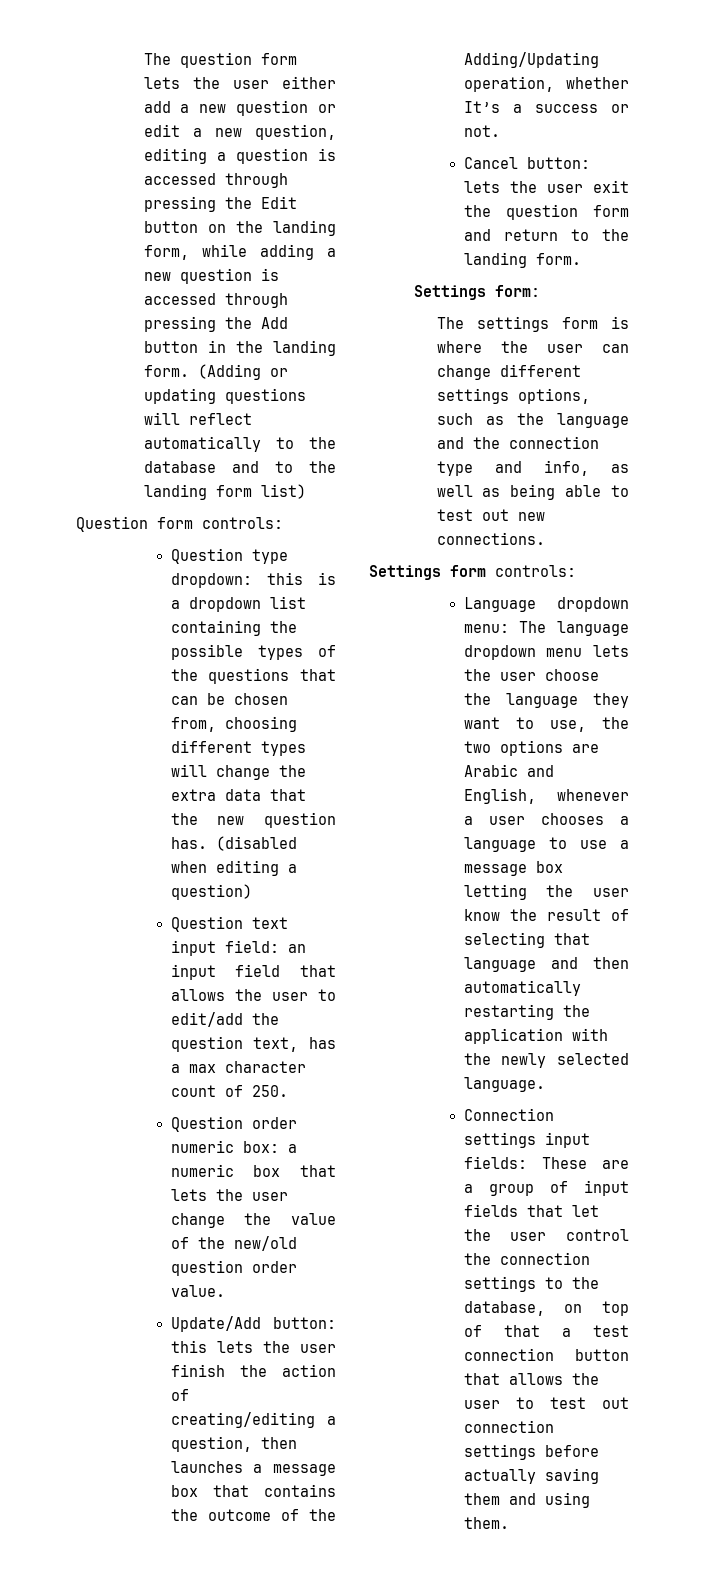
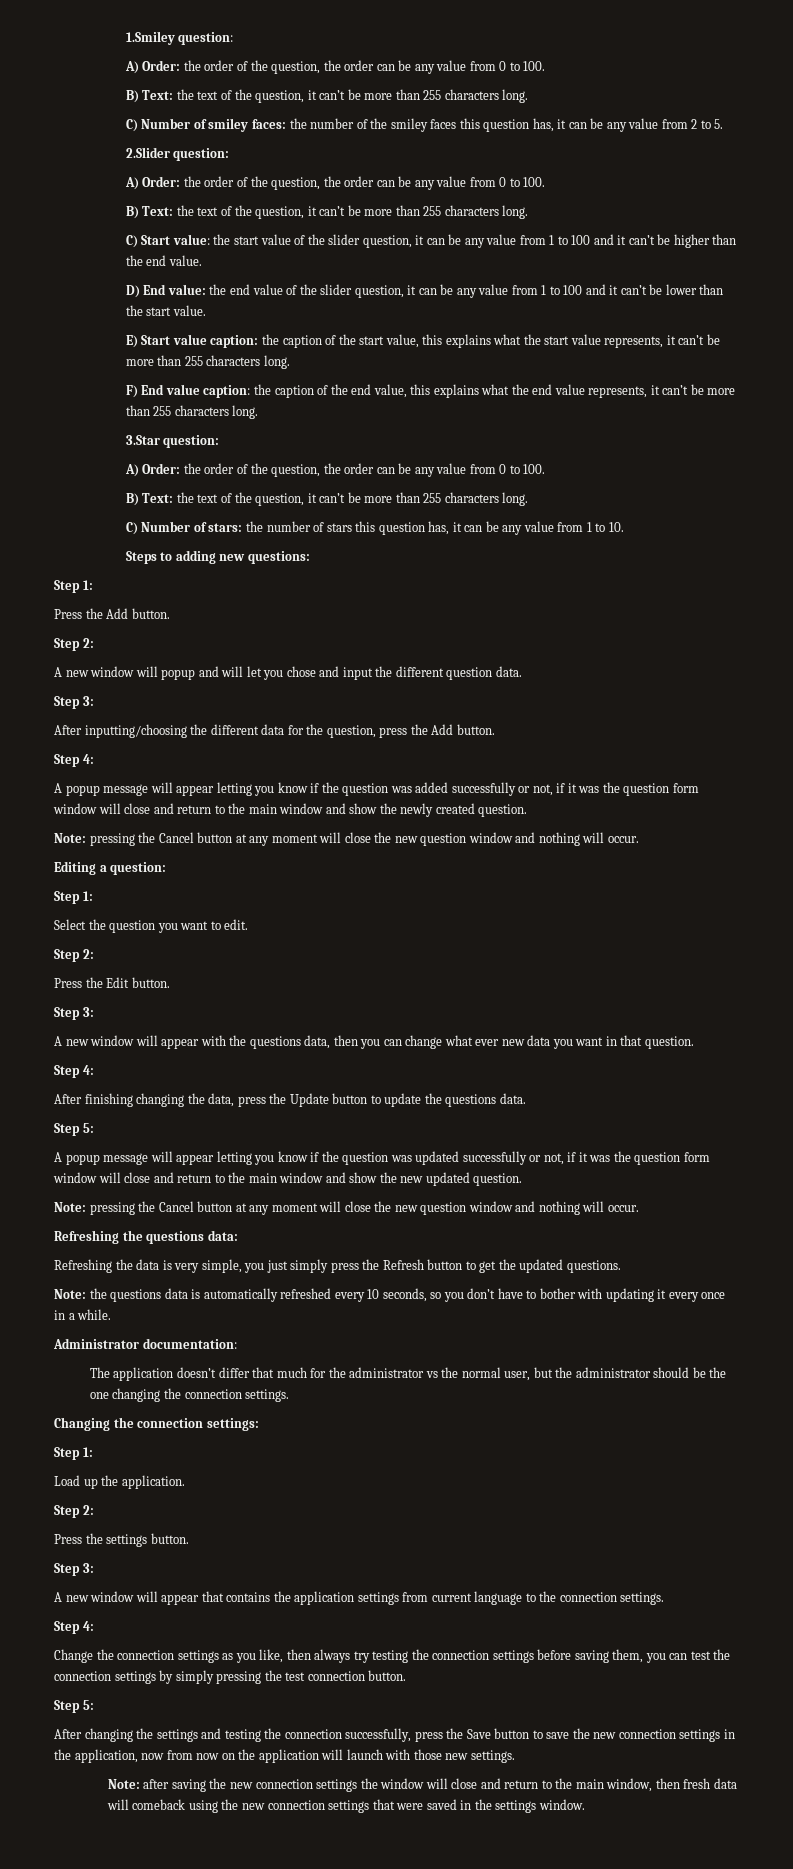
- The question form lets the user either add a new question or edit a new question, editing a question is accessed through pressing the Edit button on the landing form, while adding a new question is accessed through pressing the Add button in the landing form. (Adding or updating questions will reflect automatically to the database and to the landing form list)
- Question form controls:
- Question type dropdown: this is a dropdown list containing the possible types of the questions that can be chosen from, choosing different types will change the extra data that the new question has. (disabled when editing a question)
- Question text input field: an input field that allows the user to edit/add the question text, has a max character count of 250.
- Question order numeric box: a numeric box that lets the user change the value of the new/old question order value.
- Update/Add button: this lets the user finish the action of creating/editing a question, then launches a message box that contains the outcome of the Adding/Updating operation, whether It’s a success or not.
- Cancel button: lets the user exit the question form and return to the landing form.
- Settings form:
- The settings form is where the user can change different settings options, such as the language and the connection type and info, as well as being able to test out new connections.
- Settings form controls:
- Language dropdown menu: The language dropdown menu lets the user choose the language they want to use, the two options are Arabic and English, whenever a user chooses a language to use a message box letting the user know the result of selecting that language and then automatically restarting the application with the newly selected language.
- Connection settings input fields: These are a group of input fields that let the user control the connection settings to the database, on top of that a test connection button that allows the user to test out connection settings before actually saving them and using them.
+ 1.Smiley question:
+ A) Order: the order of the question, the order can be any value from 0 to 100.
+ B) Text: the text of the question, it can’t be more than 255 characters long.
+ C) Number of smiley faces: the number of the smiley faces this question has, it can be any value from 2 to 5.
+ 2.Slider question:
+ A) Order: the order of the question, the order can be any value from 0 to 100.
+ B) Text: the text of the question, it can’t be more than 255 characters long.
+ C) Start value: the start value of the slider question, it can be any value from 1 to 100 and it can’t be higher than the end value.
+ D) End value: the end value of the slider question, it can be any value from 1 to 100 and it can’t be lower than the start value.
+ E) Start value caption: the caption of the start value, this explains what the start value represents, it can’t be more than 255 characters long.
+ F) End value caption: the caption of the end value, this explains what the end value represents, it can’t be more than 255 characters long.
+ 3.Star question:
+ A) Order: the order of the question, the order can be any value from 0 to 100.
+ B) Text: the text of the question, it can’t be more than 255 characters long.
+ C) Number of stars: the number of stars this question has, it can be any value from 1 to 10.
+ Steps to adding new questions:
+ Step 1:
+ Press the Add button.
+ Step 2:
+ A new window will popup and will let you chose and input the different question data.
+ Step 3:
+ After inputting/choosing the different data for the question, press the Add button.
+ Step 4:
+ A popup message will appear letting you know if the question was added successfully or not, if it was the question form window will close and return to the main window and show the newly created question.
+ Note: pressing the Cancel button at any moment will close the new question window and nothing will occur.
+ Editing a question:
+ Step 1:
+ Select the question you want to edit.
+ Step 2:
+ Press the Edit button.
+ Step 3:
+ A new window will appear with the questions data, then you can change what ever new data you want in that question.
+ Step 4:
+ After finishing changing the data, press the Update button to update the questions data.
+ Step 5:
+ A popup message will appear letting you know if the question was updated successfully or not, if it was the question form window will close and return to the main window and show the new updated question.
+ Note: pressing the Cancel button at any moment will close the new question window and nothing will occur.
+ Refreshing the questions data:
+ Refreshing the data is very simple, you just simply press the Refresh button to get the updated questions.
+ Note: the questions data is automatically refreshed every 10 seconds, so you don’t have to bother with updating it every once in a while.
+ Administrator documentation:
+ The application doesn’t differ that much for the administrator vs the normal user, but the administrator should be the one changing the connection settings.
+ Changing the connection settings:
+ Step 1:
+ Load up the application.
+ Step 2:
+ Press the settings button.
+ Step 3:
+ A new window will appear that contains the application settings from current language to the connection settings.
+ Step 4:
+ Change the connection settings as you like, then always try testing the connection settings before saving them, you can test the connection settings by simply pressing the test connection button.
+ Step 5:
+ After changing the settings and testing the connection successfully, press the Save button to save the new connection settings in the application, now from now on the application will launch with those new settings.
+ Note: after saving the new connection settings the window will close and return to the main window, then fresh data will comeback using the new connection settings that were saved in the settings window.

